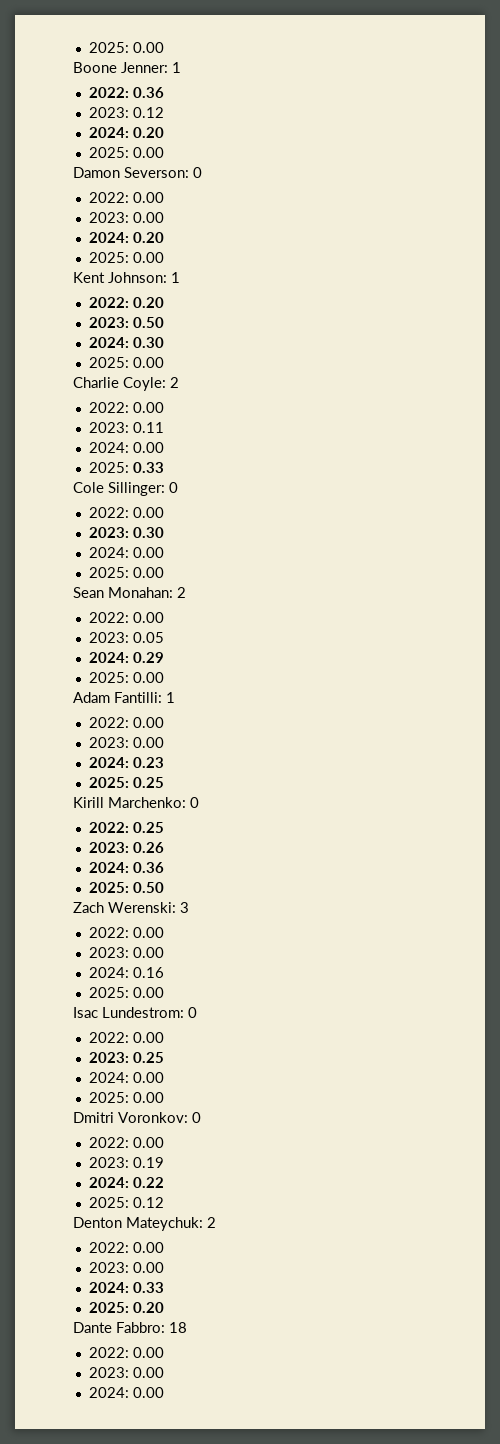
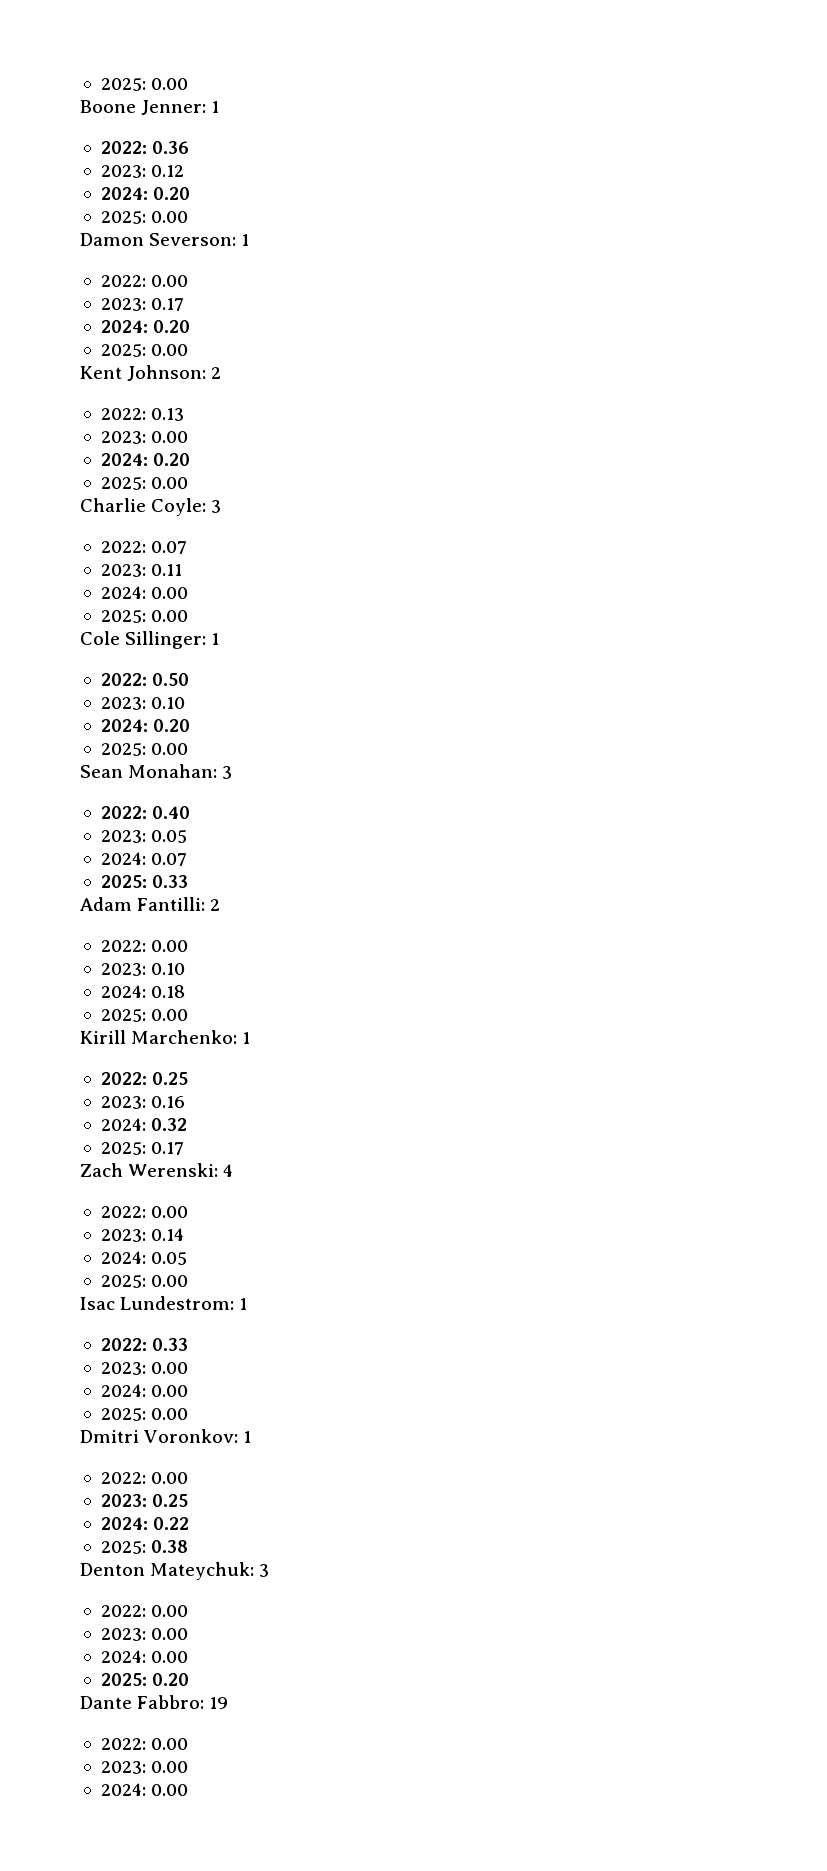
- Damon Severson: 0
+ Damon Severson: 1
  2022: 0.00
+ 2023: 0.17
+ 2024: 0.20
+ 2025: 0.00
+ Kent Johnson: 2
+ 2022: 0.13
- Kent Johnson: 1
- 2022: 0.20
- 2023: 0.50
- 2024: 0.30
- 2025: 0.00
- Charlie Coyle: 2
- 2022: 0.00
+ Charlie Coyle: 3
+ 2022: 0.07
  2023: 0.11
  2024: 0.00
- 2025: 0.33
+ 2025: 0.00
- Cole Sillinger: 0
+ Cole Sillinger: 1
+ 2022: 0.50
+ 2023: 0.10
+ 2024: 0.20
+ 2025: 0.00
+ Sean Monahan: 3
+ 2022: 0.40
+ 2023: 0.05
+ 2024: 0.07
+ 2025: 0.33
+ Adam Fantilli: 2
  2022: 0.00
- 2023: 0.30
+ 2023: 0.10
+ 2024: 0.18
+ 2025: 0.00
+ Kirill Marchenko: 1
+ 2022: 0.25
+ 2023: 0.16
+ 2024: 0.32
+ 2025: 0.17
+ Zach Werenski: 4
+ 2022: 0.00
+ 2023: 0.14
+ 2024: 0.05
+ 2025: 0.00
+ Isac Lundestrom: 1
+ 2022: 0.33
+ 2023: 0.00
  2024: 0.00
  2025: 0.00
- Sean Monahan: 2
+ Dmitri Voronkov: 1
  2022: 0.00
- 2023: 0.05
- 2024: 0.29
- 2025: 0.00
- Adam Fantilli: 1
- 2022: 0.00
- 2023: 0.00
- 2024: 0.23
- 2025: 0.25
- Kirill Marchenko: 0
- 2022: 0.25
- 2023: 0.26
- 2024: 0.36
- 2025: 0.50
- Zach Werenski: 3
+ 2023: 0.25
+ 2024: 0.22
+ 2025: 0.38
+ Denton Mateychuk: 3
  2022: 0.00
  2023: 0.00
- 2024: 0.16
- 2025: 0.00
- Isac Lundestrom: 0
- 2022: 0.00
- 2023: 0.25
  2024: 0.00
- 2025: 0.00
- Dmitri Voronkov: 0
- 2022: 0.00
- 2023: 0.19
- 2024: 0.22
- 2025: 0.12
- Denton Mateychuk: 2
- 2022: 0.00
- 2023: 0.00
- 2024: 0.33
- Dante Fabbro: 18
+ Dante Fabbro: 19

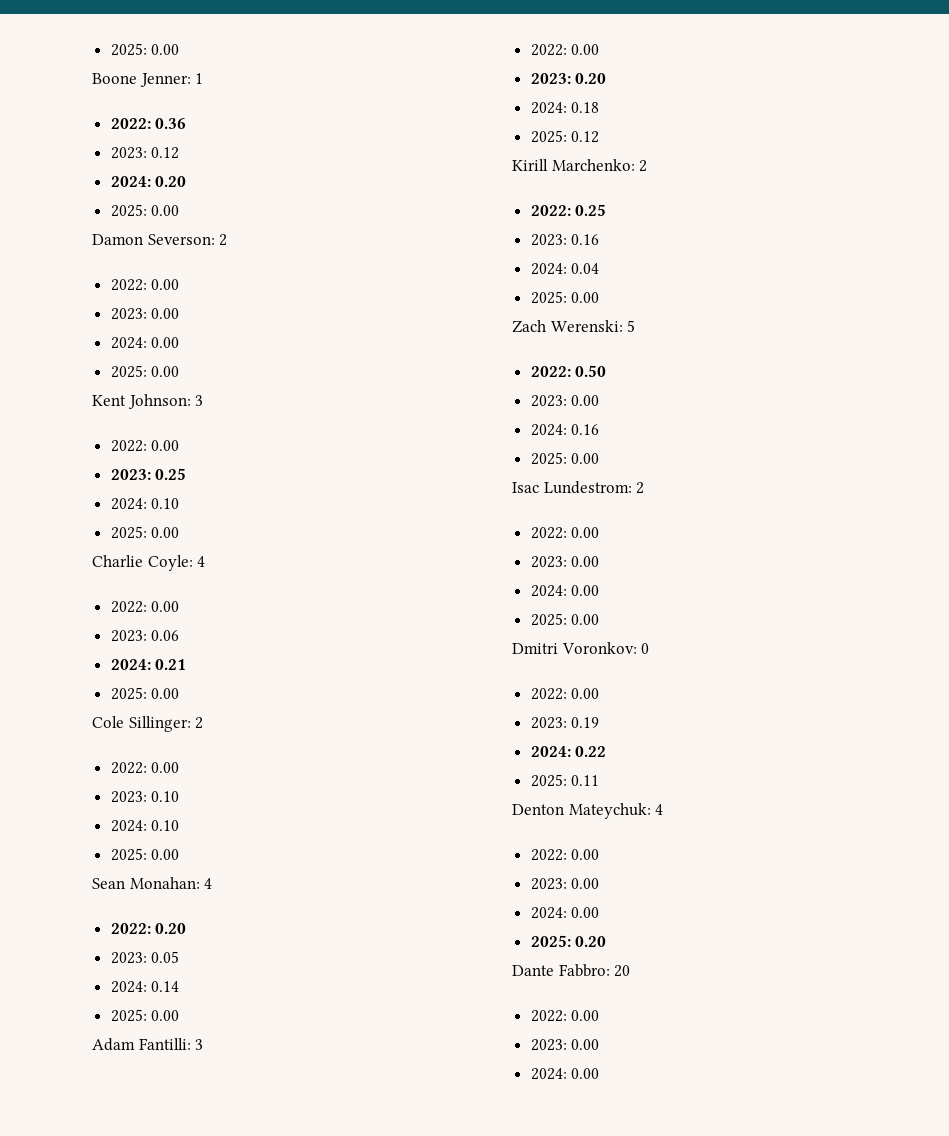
- Damon Severson: 1
+ Damon Severson: 2
  2022: 0.00
- 2023: 0.17
- 2024: 0.20
- 2025: 0.00
- Kent Johnson: 2
- 2022: 0.13
  2023: 0.00
- 2024: 0.20
- 2025: 0.00
- Charlie Coyle: 3
- 2022: 0.07
- 2023: 0.11
  2024: 0.00
  2025: 0.00
- Cole Sillinger: 1
- 2022: 0.50
- 2023: 0.10
- 2024: 0.20
+ Kent Johnson: 3
+ 2022: 0.00
+ 2023: 0.25
+ 2024: 0.10
  2025: 0.00
- Sean Monahan: 3
- 2022: 0.40
- 2023: 0.05
- 2024: 0.07
- 2025: 0.33
- Adam Fantilli: 2
+ Charlie Coyle: 4
+ 2022: 0.00
+ 2023: 0.06
+ 2024: 0.21
+ 2025: 0.00
+ Cole Sillinger: 2
  2022: 0.00
  2023: 0.10
+ 2024: 0.10
+ 2025: 0.00
+ Sean Monahan: 4
+ 2022: 0.20
+ 2023: 0.05
+ 2024: 0.14
+ 2025: 0.00
+ Adam Fantilli: 3
+ 2022: 0.00
+ 2023: 0.20
  2024: 0.18
- 2025: 0.00
+ 2025: 0.12
- Kirill Marchenko: 1
+ Kirill Marchenko: 2
- 2024: 0.32
- 2025: 0.17
+ 2024: 0.04
+ 2025: 0.00
- Zach Werenski: 4
- 2022: 0.00
- 2023: 0.14
- 2024: 0.05
+ Zach Werenski: 5
+ 2022: 0.50
+ 2023: 0.00
+ 2024: 0.16
- Isac Lundestrom: 1
- 2022: 0.33
+ Isac Lundestrom: 2
+ 2022: 0.00
- Dmitri Voronkov: 1
+ Dmitri Voronkov: 0
  2022: 0.00
- 2023: 0.25
+ 2023: 0.19
- 2025: 0.38
+ 2025: 0.11
- Denton Mateychuk: 3
+ Denton Mateychuk: 4
- Dante Fabbro: 19
+ Dante Fabbro: 20

